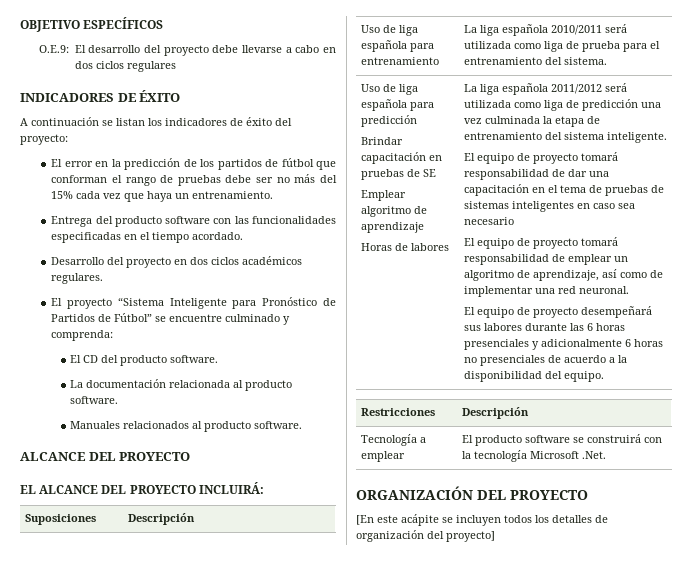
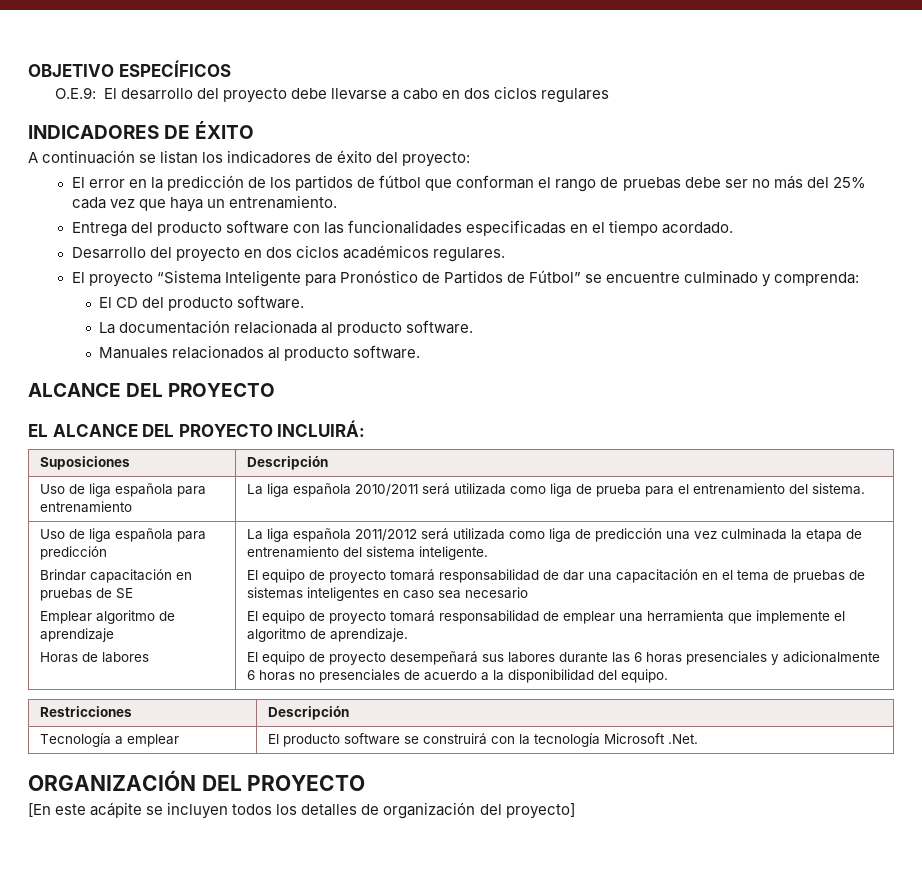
- El error en la predicción de los partidos de fútbol que conforman el rango de pruebas debe ser no más del 15% cada vez que haya un entrenamiento.
+ El error en la predicción de los partidos de fútbol que conforman el rango de pruebas debe ser no más del 25% cada vez que haya un entrenamiento.
- El equipo de proyecto tomará responsabilidad de emplear un algoritmo de aprendizaje, así como de implementar una red neuronal.
+ El equipo de proyecto tomará responsabilidad de emplear una herramienta que implemente el algoritmo de aprendizaje.

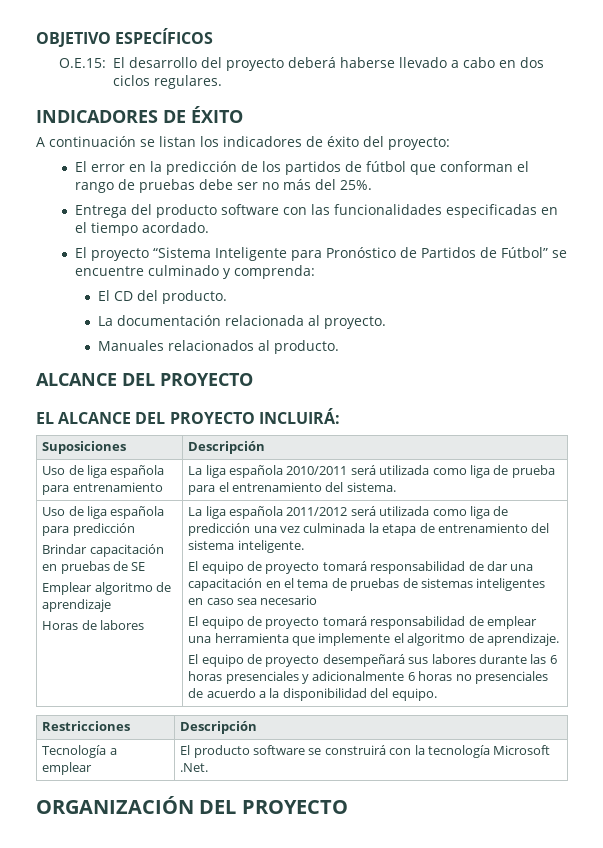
- O.E.9: El desarrollo del proyecto debe llevarse a cabo en dos ciclos regulares
+ O.E.15: El desarrollo del proyecto deberá haberse llevado a cabo en dos ciclos regulares.
- El error en la predicción de los partidos de fútbol que conforman el rango de pruebas debe ser no más del 25% cada vez que haya un entrenamiento.
+ El error en la predicción de los partidos de fútbol que conforman el rango de pruebas debe ser no más del 25%.
- Desarrollo del proyecto en dos ciclos académicos regulares.
- El CD del producto software.
+ El CD del producto.
- La documentación relacionada al producto software.
+ La documentación relacionada al proyecto.
- Manuales relacionados al producto software.
+ Manuales relacionados al producto.
- [En este acápite se incluyen todos los detalles de organización del proyecto]

